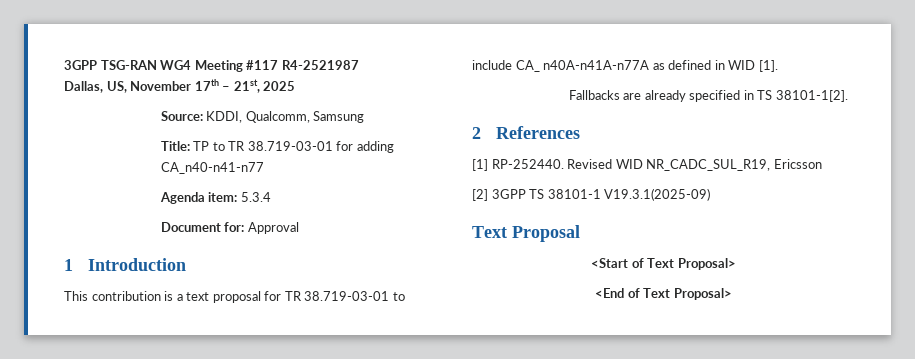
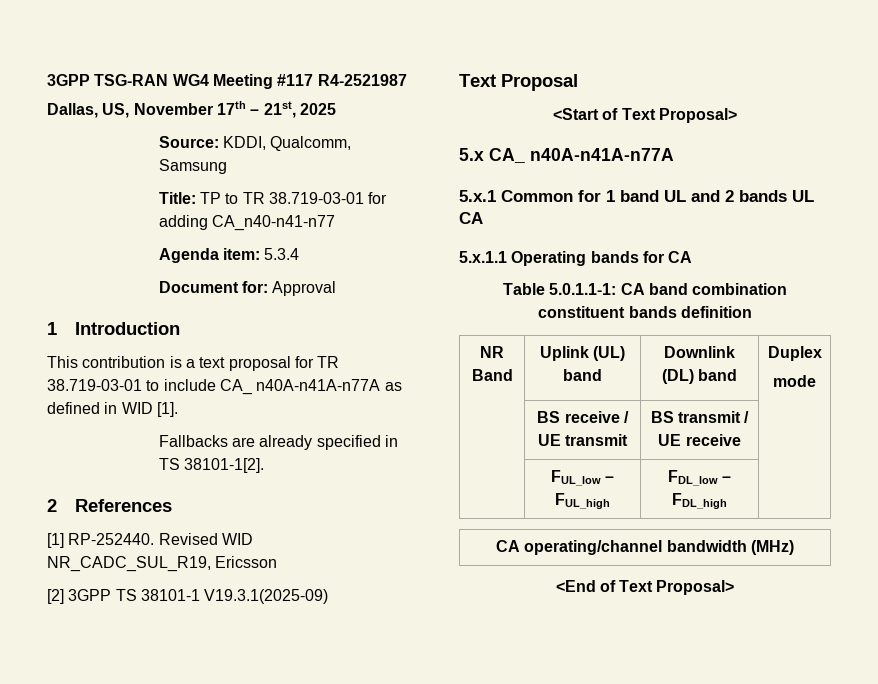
+ 5.x CA_ n40A-n41A-n77A
+ 5.x.1 Common for 1 band UL and 2 bands UL CA
+ 5.x.1.1 Operating bands for CA
+ Table 5.0.1.1-1: CA band combination constituent bands definition
+ NR Band | Uplink (UL) band | Downlink (DL) band | Duplex
+ mode
+ | BS receive / UE transmit | BS transmit / UE receive |
+ | FUL_low – FUL_high | FDL_low – FDL_high |
+ CA operating/channel bandwidth (MHz)

